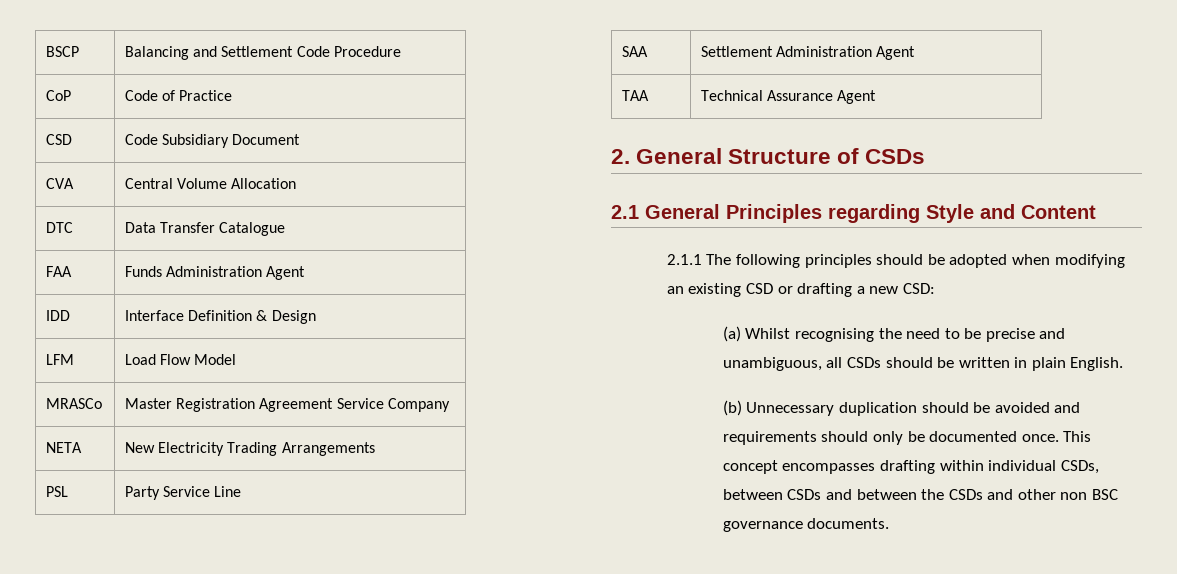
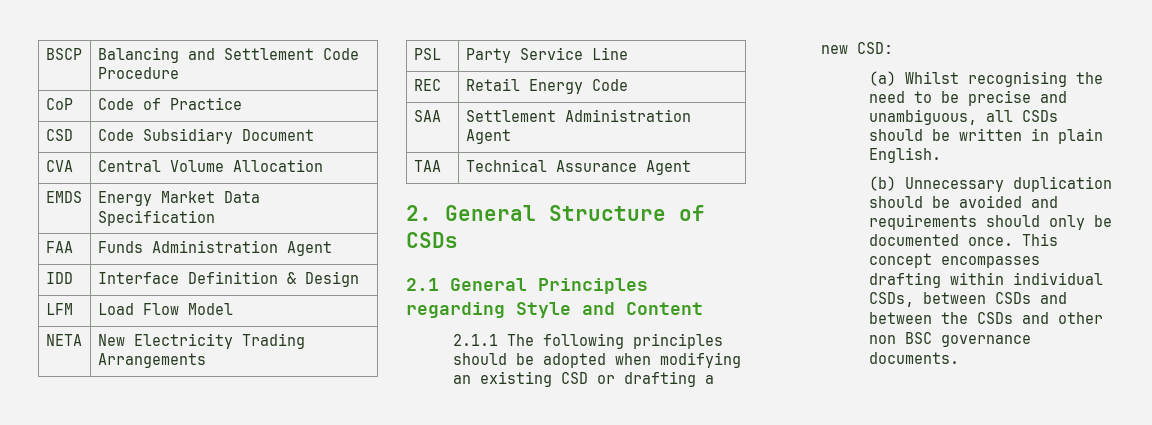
- DTC | Data Transfer Catalogue
+ EMDS | Energy Market Data Specification
- MRASCo | Master Registration Agreement Service Company
+ REC | Retail Energy Code

